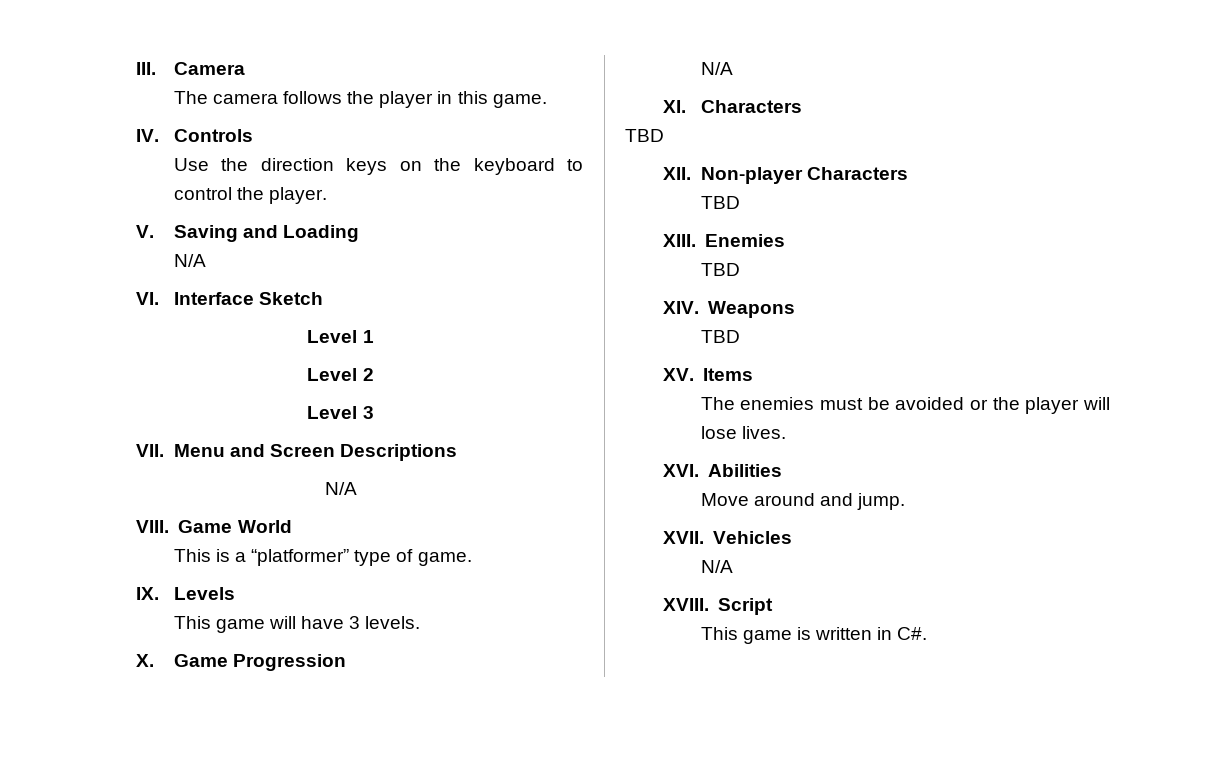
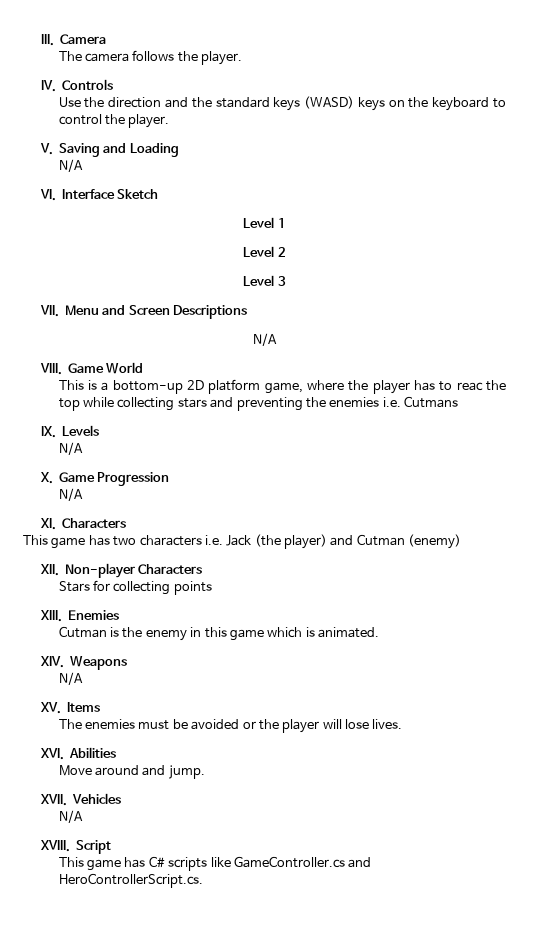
- The camera follows the player in this game.
+ The camera follows the player.
- Use the direction keys on the keyboard to control the player.
+ Use the direction and the standard keys (WASD) keys on the keyboard to control the player.
- This is a “platformer” type of game.
+ This is a bottom-up 2D platform game, where the player has to reac the top while collecting stars and preventing the enemies i.e. Cutmans
  IX. Levels
- This game will have 3 levels.
+ N/A
  XI. Characters
- TBD
+ This game has two characters i.e. Jack (the player) and Cutman (enemy)
  XII. Non-player Characters
- TBD
+ Stars for collecting points
  XIII. Enemies
- TBD
+ Cutman is the enemy in this game which is animated.
  XIV. Weapons
- TBD
+ N/A
- This game is written in C#.
+ This game has C# scripts like GameController.cs and HeroControllerScript.cs.

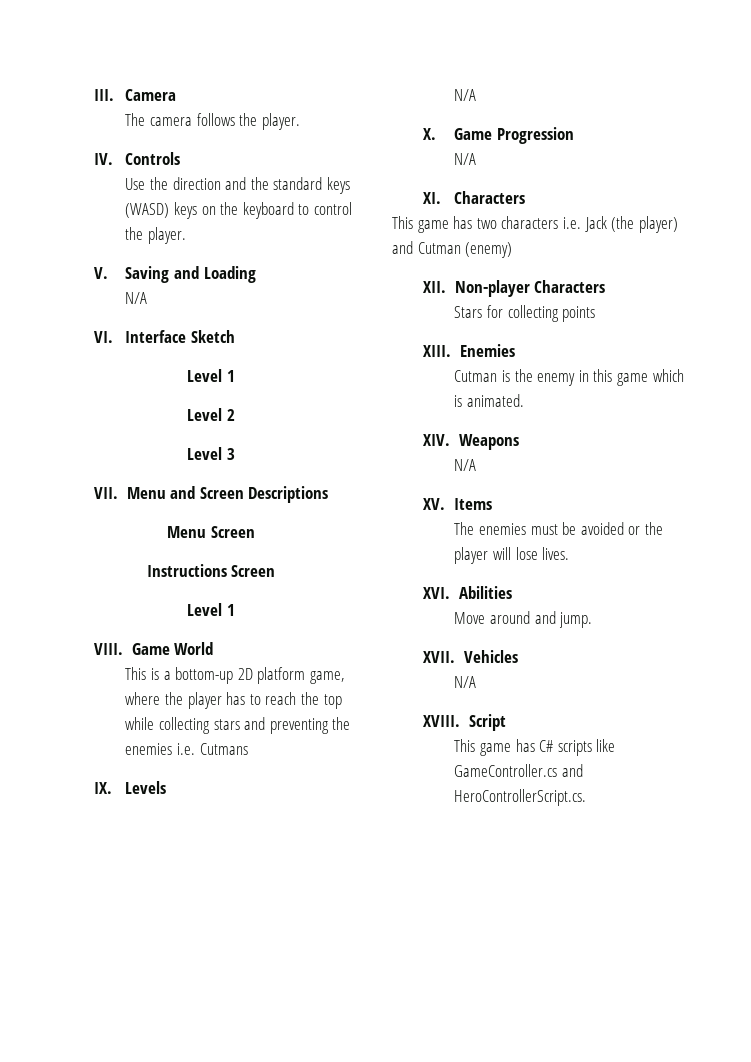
  VII. Menu and Screen Descriptions
- N/A
+ Menu Screen
+ Instructions Screen
+ Level 1
- This is a bottom-up 2D platform game, where the player has to reac the top while collecting stars and preventing the enemies i.e. Cutmans
+ This is a bottom-up 2D platform game, where the player has to reach the top while collecting stars and preventing the enemies i.e. Cutmans

